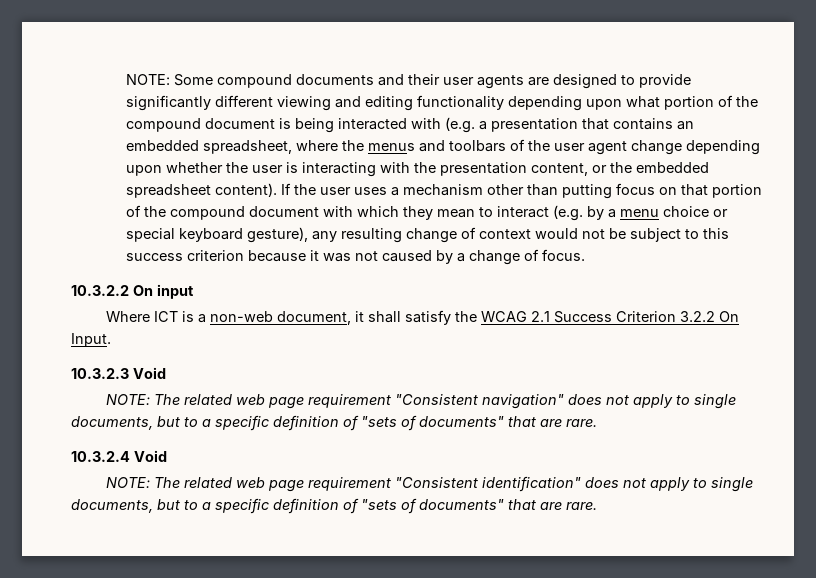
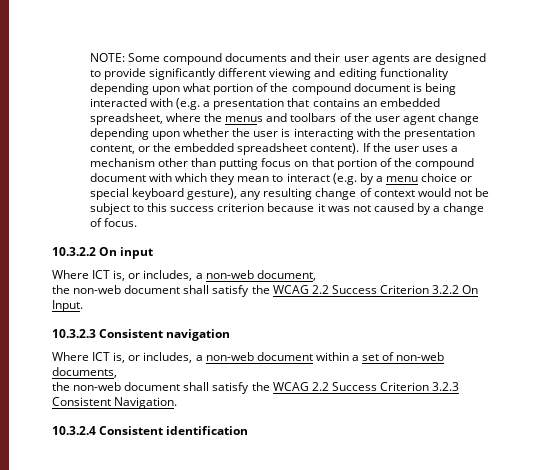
- Where ICT is a non-web document, it shall satisfy the WCAG 2.1 Success Criterion 3.2.2 On Input.
+ Where ICT is, or includes, a non-web document,
+ the non-web document shall satisfy the WCAG 2.2 Success Criterion 3.2.2 On Input.
- 10.3.2.3 Void
- NOTE: The related web page requirement "Consistent navigation" does not apply to single documents, but to a specific definition of "sets of documents" that are rare.
- 10.3.2.4 Void
- NOTE: The related web page requirement "Consistent identification" does not apply to single documents, but to a specific definition of "sets of documents" that are rare.
+ 10.3.2.3 Consistent navigation
+ Where ICT is, or includes, a non-web document within a set of non-web documents,
+ the non-web document shall satisfy the WCAG 2.2 Success Criterion 3.2.3 Consistent Navigation.
+ 10.3.2.4 Consistent identification

